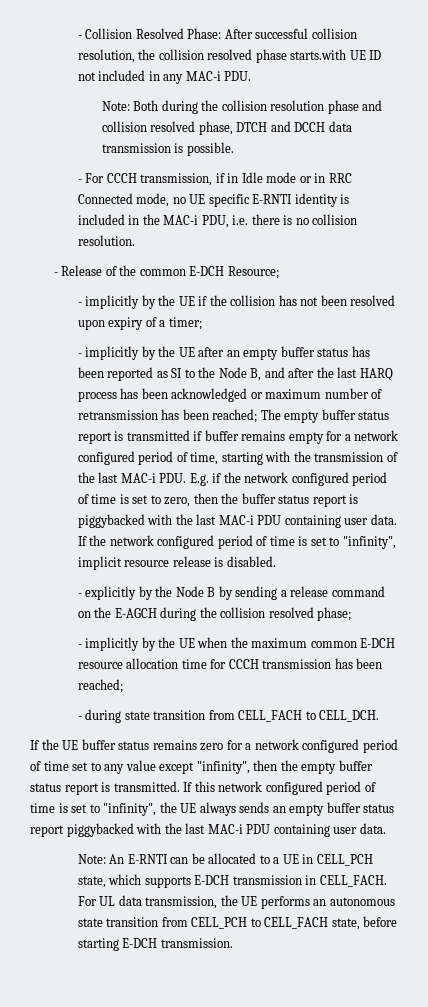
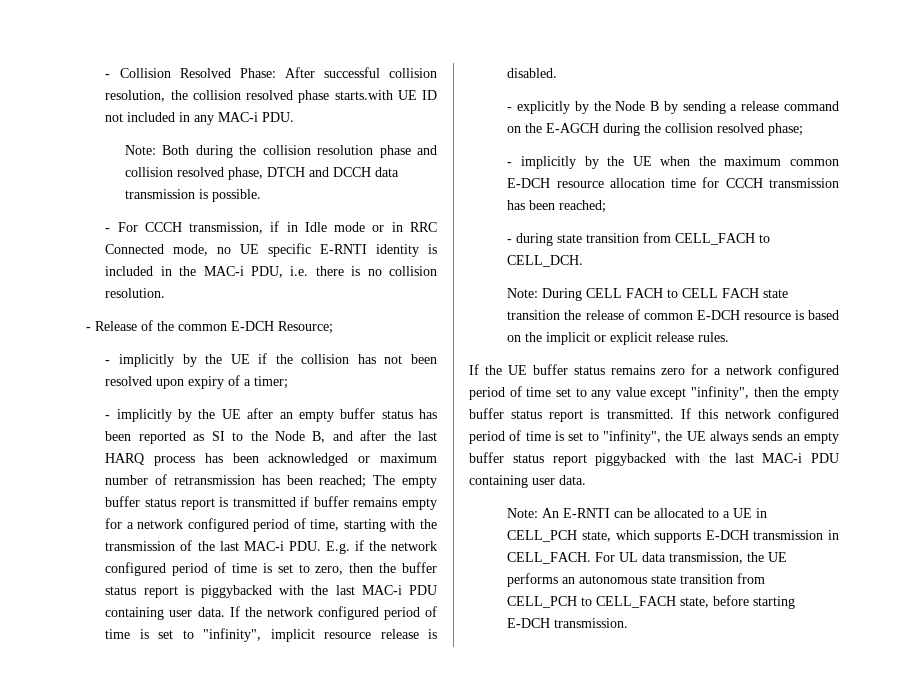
+ Note: During CELL FACH to CELL FACH state transition the release of common E-DCH resource is based on the implicit or explicit release rules.

